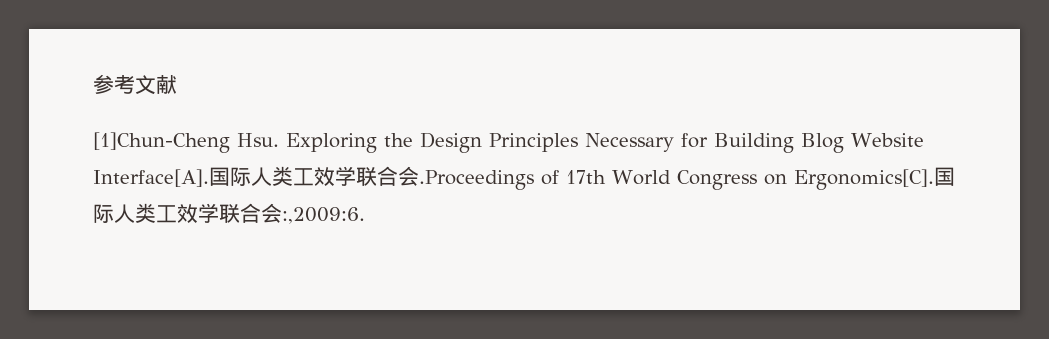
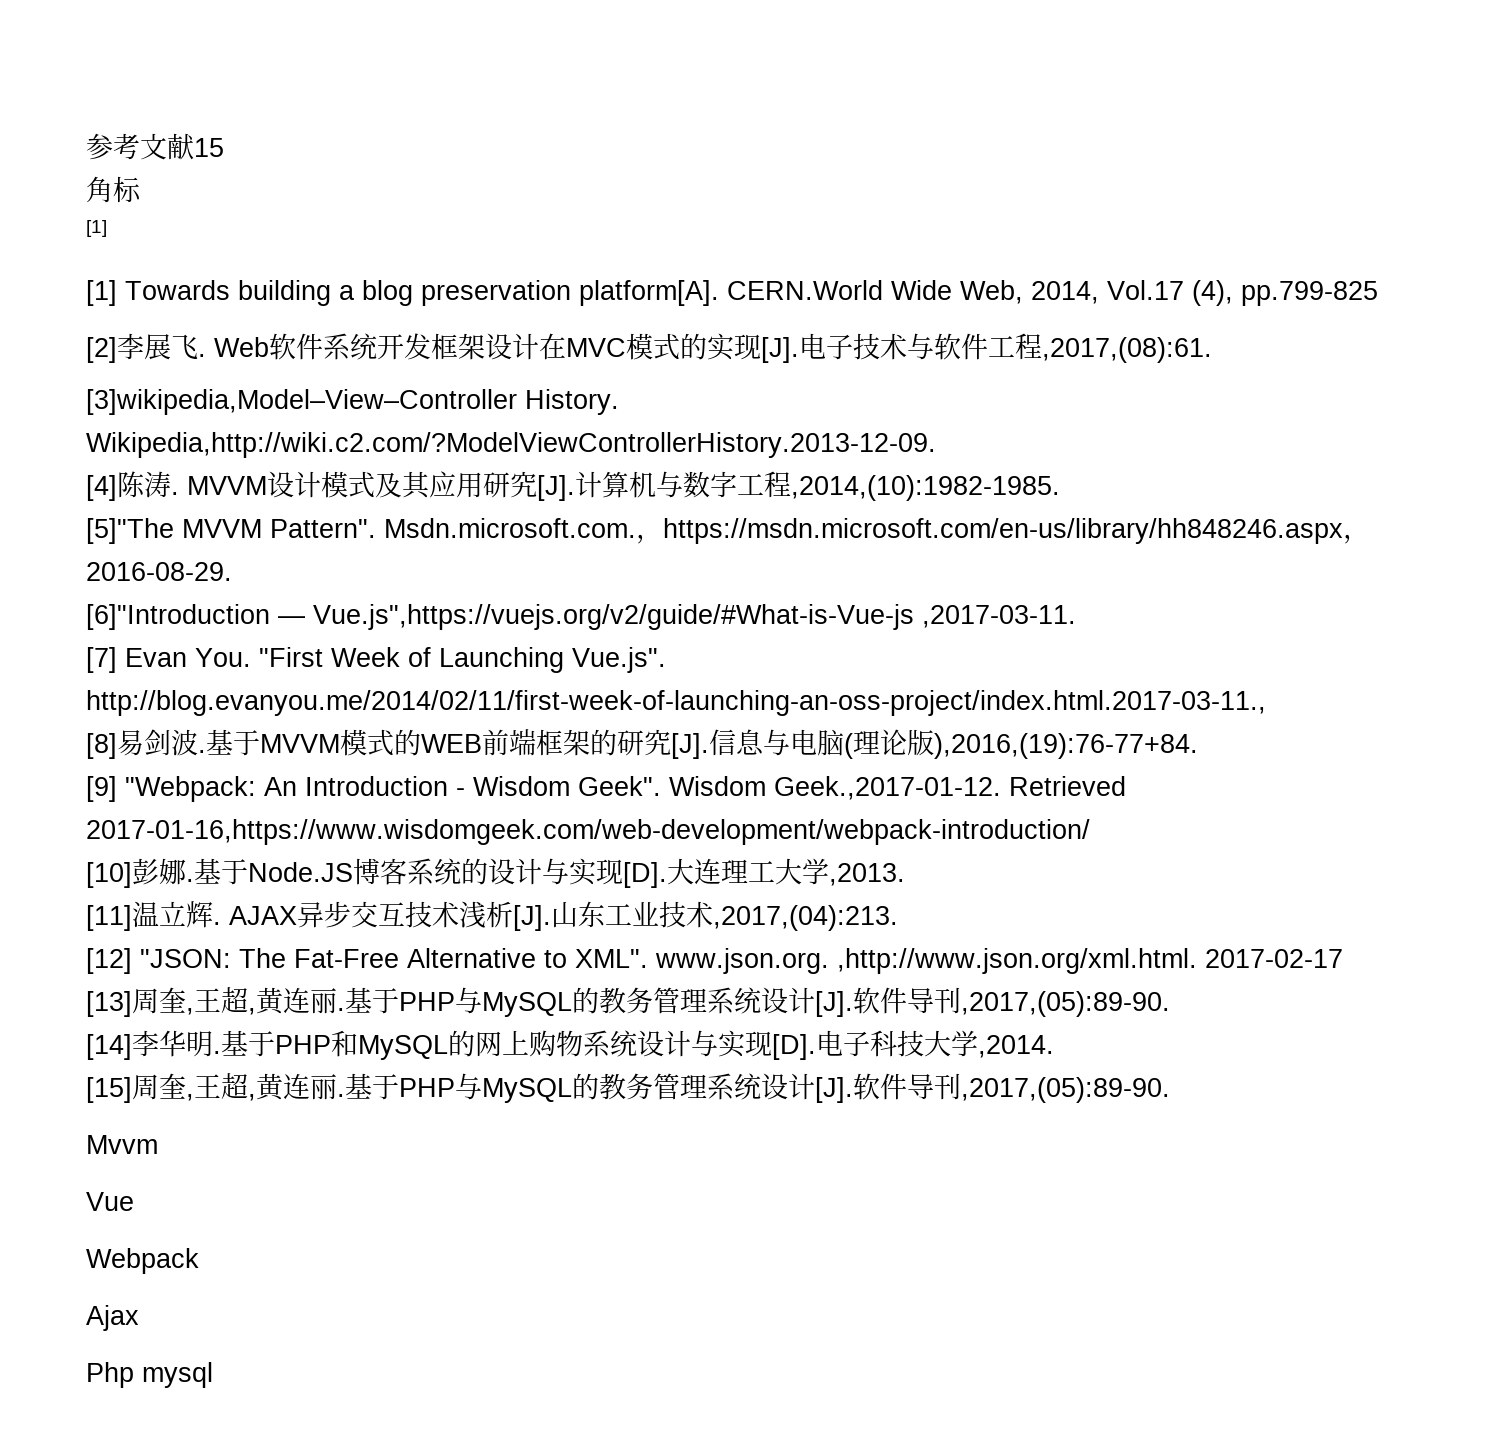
- 参考文献
- [1]Chun-Cheng Hsu. Exploring the Design Principles Necessary for Building Blog Website Interface[A].国际人类工效学联合会.Proceedings of 17th World Congress on Ergonomics[C].国际人类工效学联合会:,2009:6.
+ 参考文献15
+ 角标
+ [1]
+ [1] Towards building a blog preservation platform[A]. CERN.World Wide Web, 2014, Vol.17 (4), pp.799-825
+ [2]李展飞. Web软件系统开发框架设计在MVC模式的实现[J].电子技术与软件工程,2017,(08):61.
+ [3]wikipedia,Model–View–Controller History. Wikipedia,http://wiki.c2.com/?ModelViewControllerHistory.2013-12-09.
+ [4]陈涛. MVVM设计模式及其应用研究[J].计算机与数字工程,2014,(10):1982-1985.
+ [5]"The MVVM Pattern". Msdn.microsoft.com.，https://msdn.microsoft.com/en-us/library/hh848246.aspx，2016-08-29.
+ [6]"Introduction — Vue.js",https://vuejs.org/v2/guide/#What-is-Vue-js ,2017-03-11.
+ [7] Evan You. "First Week of Launching Vue.js". http://blog.evanyou.me/2014/02/11/first-week-of-launching-an-oss-project/index.html.2017-03-11.,
+ [8]易剑波.基于MVVM模式的WEB前端框架的研究[J].信息与电脑(理论版),2016,(19):76-77+84.
+ [9] "Webpack: An Introduction - Wisdom Geek". Wisdom Geek.,2017-01-12. Retrieved 2017-01-16,https://www.wisdomgeek.com/web-development/webpack-introduction/
+ [10]彭娜.基于Node.JS博客系统的设计与实现[D].大连理工大学,2013.
+ [11]温立辉. AJAX异步交互技术浅析[J].山东工业技术,2017,(04):213.
+ [12] "JSON: The Fat-Free Alternative to XML". www.json.org. ,http://www.json.org/xml.html. 2017-02-17
+ [13]周奎,王超,黄连丽.基于PHP与MySQL的教务管理系统设计[J].软件导刊,2017,(05):89-90.
+ [14]李华明.基于PHP和MySQL的网上购物系统设计与实现[D].电子科技大学,2014.
+ [15]周奎,王超,黄连丽.基于PHP与MySQL的教务管理系统设计[J].软件导刊,2017,(05):89-90.
+ Mvvm
+ Vue
+ Webpack
+ Ajax
+ Php mysql

